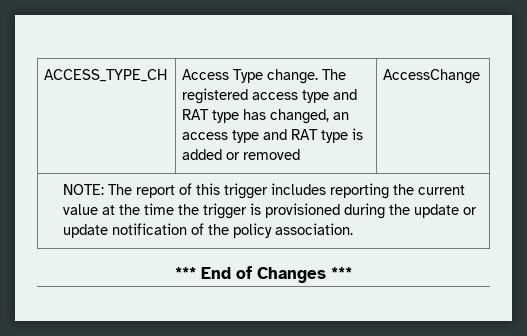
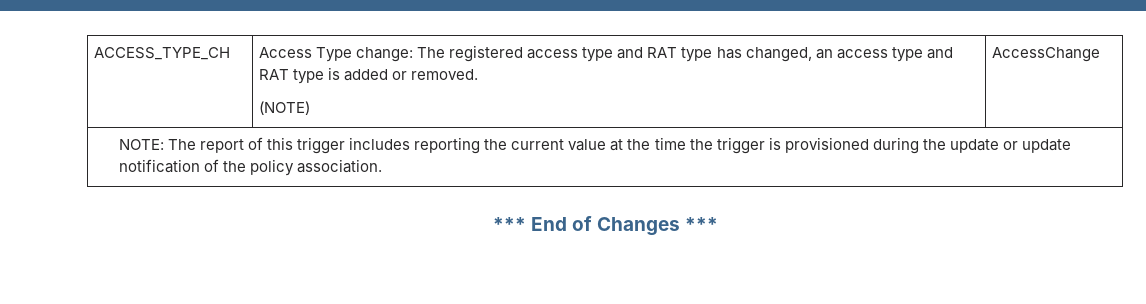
- ACCESS_TYPE_CH | Access Type change. The registered access type and RAT type has changed, an access type and RAT type is added or removed | AccessChange
+ ACCESS_TYPE_CH | Access Type change: The registered access type and RAT type has changed, an access type and RAT type is added or removed.
+ (NOTE) | AccessChange

